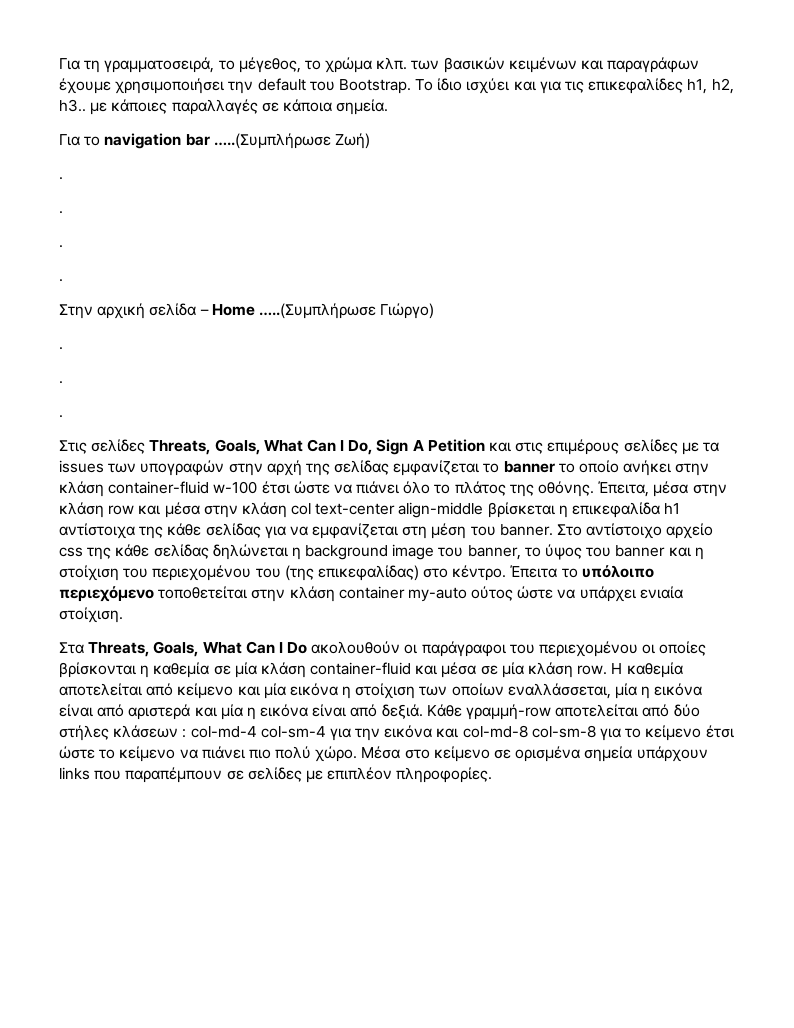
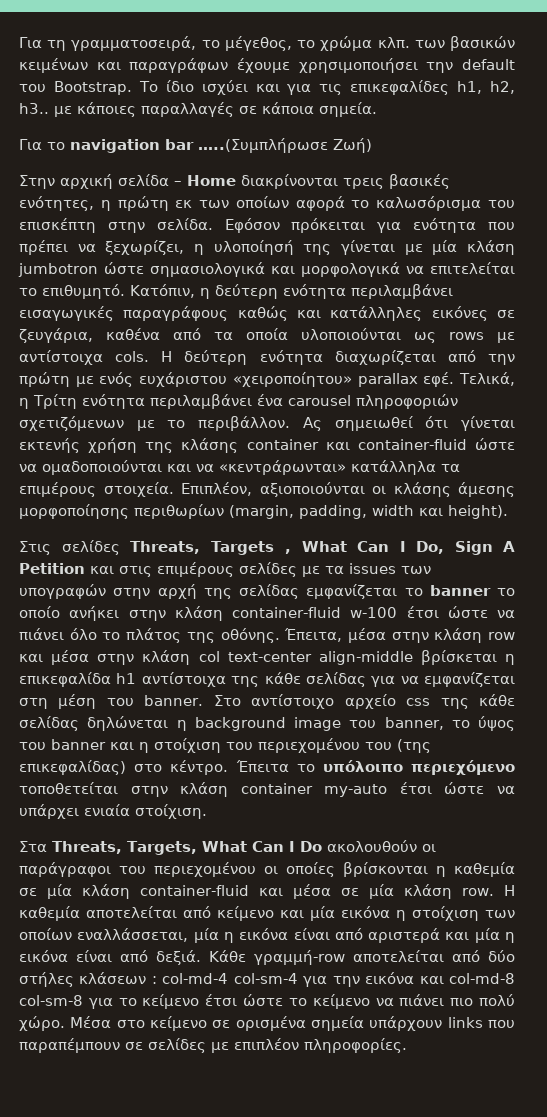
  Για το navigation bar …..(Συμπλήρωσε Ζωή)
- .
- .
- .
- .
- Στην αρχική σελίδα – Home …..(Συμπλήρωσε Γιώργο)
- .
- .
- .
+ Στην αρχική σελίδα – Home διακρίνονται τρεις βασικές ενότητες, η πρώτη εκ των οποίων αφορά το καλωσόρισμα του επισκέπτη στην σελίδα. Εφόσον πρόκειται για ενότητα που πρέπει να ξεχωρίζει, η υλοποίησή της γίνεται με μία κλάση jumbotron ώστε σημασιολογικά και μορφολογικά να επιτελείται το επιθυμητό. Κατόπιν, η δεύτερη ενότητα περιλαμβάνει εισαγωγικές παραγράφους καθώς και κατάλληλες εικόνες σε ζευγάρια, καθένα από τα οποία υλοποιούνται ως rows με αντίστοιχα cols. H δεύτερη ενότητα διαχωρίζεται από την πρώτη με ενός ευχάριστου «χειροποίητου» parallax εφέ. Τελικά, η Τρίτη ενότητα περιλαμβάνει ένα carousel πληροφοριών σχετιζόμενων με το περιβάλλον. Ας σημειωθεί ότι γίνεται εκτενής χρήση της κλάσης container και container-fluid ώστε να ομαδοποιούνται και να «κεντράρωνται» κατάλληλα τα επιμέρους στοιχεία. Επιπλέον, αξιοποιούνται οι κλάσης άμεσης μορφοποίησης περιθωρίων (margin, padding, width και height).
- Στις σελίδες Threats, Goals, What Can I Do, Sign A Petition και στις επιμέρους σελίδες με τα issues των υπογραφών στην αρχή της σελίδας εμφανίζεται το banner το οποίο ανήκει στην κλάση container-fluid w-100 έτσι ώστε να πιάνει όλο το πλάτος της οθόνης.
+ Στις σελίδες Threats, Targets , What Can I Do, Sign A Petition και στις επιμέρους σελίδες με τα issues των υπογραφών στην αρχή της σελίδας εμφανίζεται το banner το οποίο ανήκει στην κλάση container-fluid w-100 έτσι ώστε να πιάνει όλο το πλάτος της οθόνης.
- Έπειτα το υπόλοιπο περιεχόμενο τοποθετείται στην κλάση container my-auto ούτος ώστε να υπάρχει ενιαία στοίχιση.
+ Έπειτα το υπόλοιπο περιεχόμενο τοποθετείται στην κλάση container my-auto έτσι ώστε να υπάρχει ενιαία στοίχιση.
- Στα Threats, Goals, What Can I Do ακολουθούν οι παράγραφοι του περιεχομένου οι οποίες βρίσκονται η καθεμία σε μία κλάση container-fluid και μέσα σε μία κλάση row.
+ Στα Threats, Targets, What Can I Do ακολουθούν οι παράγραφοι του περιεχομένου οι οποίες βρίσκονται η καθεμία σε μία κλάση container-fluid και μέσα σε μία κλάση row.

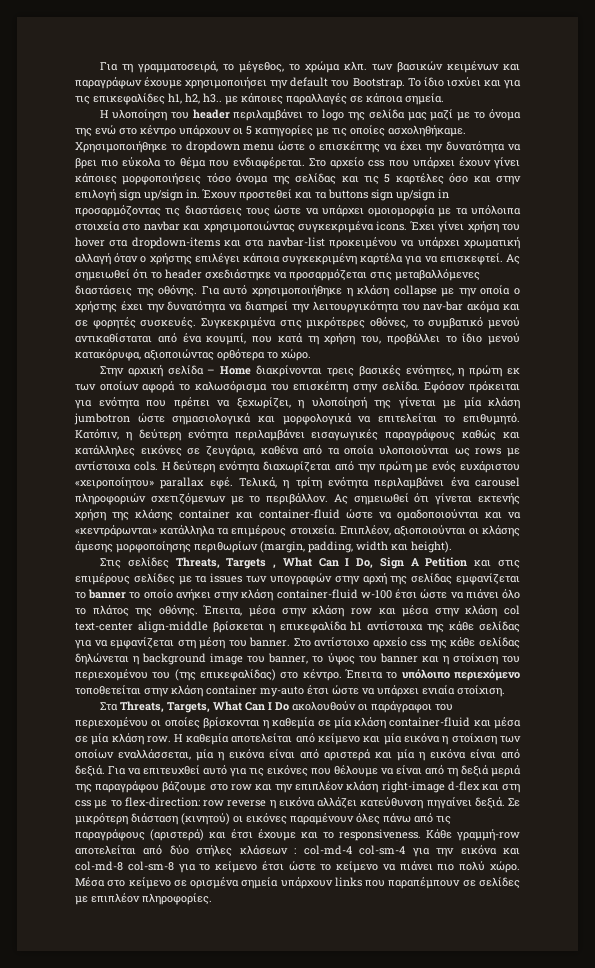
- Για το navigation bar …..(Συμπλήρωσε Ζωή)
+ H υλοποίηση του header περιλαμβάνει το logo της σελίδα μας μαζί με το όνομα της ενώ στο κέντρο υπάρχουν οι 5 κατηγορίες με τις οποίες ασχοληθήκαμε. Χρησιμοποιήθηκε το dropdown menu ώστε ο επισκέπτης να έχει την δυνατότητα να βρει πιο εύκολα το θέμα που ενδιαφέρεται. Στο αρχείο css που υπάρχει έχουν γίνει κάποιες μορφοποιήσεις τόσο όνομα της σελίδας και τις 5 καρτέλες όσο και στην επιλογή sign up/sign in. Έχουν προστεθεί και τα buttons sign up/sign in προσαρμόζοντας τις διαστάσεις τους ώστε να υπάρχει ομοιομορφία με τα υπόλοιπα στοιχεία στο navbar και χρησιμοποιώντας συγκεκριμένα icons. Έχει γίνει χρήση του hover στα dropdown-items και στα navbar-list προκειμένου να υπάρχει χρωματική αλλαγή όταν ο χρήστης επιλέγει κάποια συγκεκριμένη καρτέλα για να επισκεφτεί. Ας σημειωθεί ότι το header σχεδιάστηκε να προσαρμόζεται στις μεταβαλλόμενες διαστάσεις της οθόνης. Για αυτό χρησιμοποιήθηκε η κλάση collapse με την οποία ο χρήστης έχει την δυνατότητα να διατηρεί την λειτουργικότητα του nav-bar ακόμα και σε φορητές συσκευές. Συγκεκριμένα στις μικρότερες οθόνες, το συμβατικό μενού αντικαθίσταται από ένα κουμπί, που κατά τη χρήση του, προβάλλει το ίδιο μενού κατακόρυφα, αξιοποιώντας ορθότερα το χώρο.
- Τελικά, η Τρίτη ενότητα περιλαμβάνει ένα carousel πληροφοριών σχετιζόμενων με το περιβάλλον.
+ Τελικά, η τρίτη ενότητα περιλαμβάνει ένα carousel πληροφοριών σχετιζόμενων με το περιβάλλον.
+ Για να επιτευχθεί αυτό για τις εικόνες που θέλουμε να είναι από τη δεξιά μεριά της παραγράφου βάζουμε στο row και την επιπλέον κλάση right-image d-flex και στη css με το flex-direction: row reverse η εικόνα αλλάζει κατεύθυνση πηγαίνει δεξιά. Σε μικρότερη διάσταση (κινητού) οι εικόνες παραμένουν όλες πάνω από τις παραγράφους (αριστερά) και έτσι έχουμε και το responsiveness.

